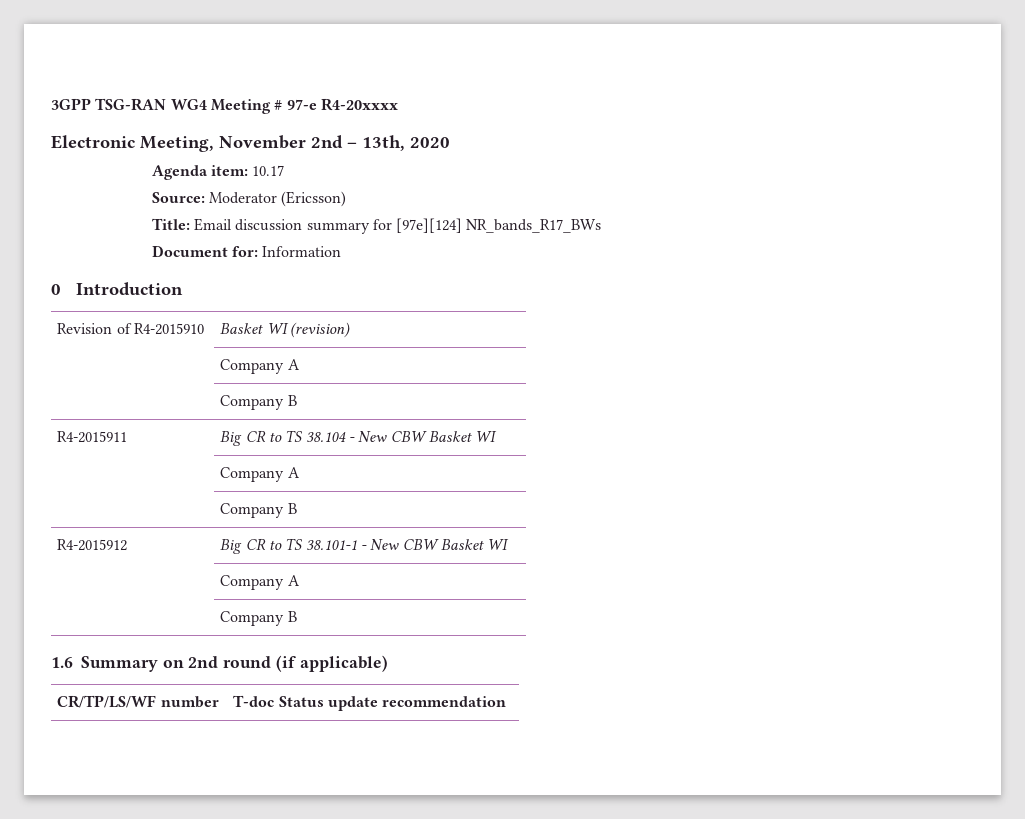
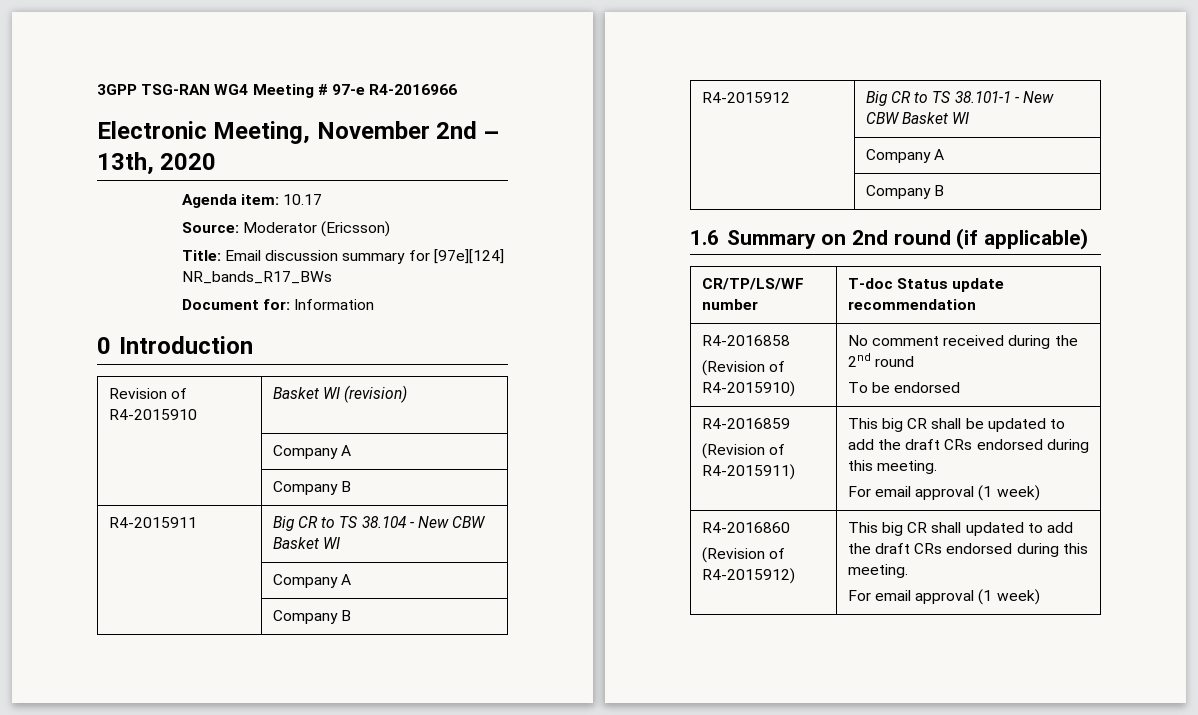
- 3GPP TSG-RAN WG4 Meeting # 97-e R4-20xxxx
+ 3GPP TSG-RAN WG4 Meeting # 97-e R4-2016966
+ R4-2016858
+ (Revision of R4-2015910) | No comment received during the 2nd round
+ To be endorsed
+ R4-2016859
+ (Revision of R4-2015911) | This big CR shall be updated to add the draft CRs endorsed during this meeting.
+ For email approval (1 week)
+ R4-2016860
+ (Revision of R4-2015912) | This big CR shall updated to add the draft CRs endorsed during this meeting.
+ For email approval (1 week)

